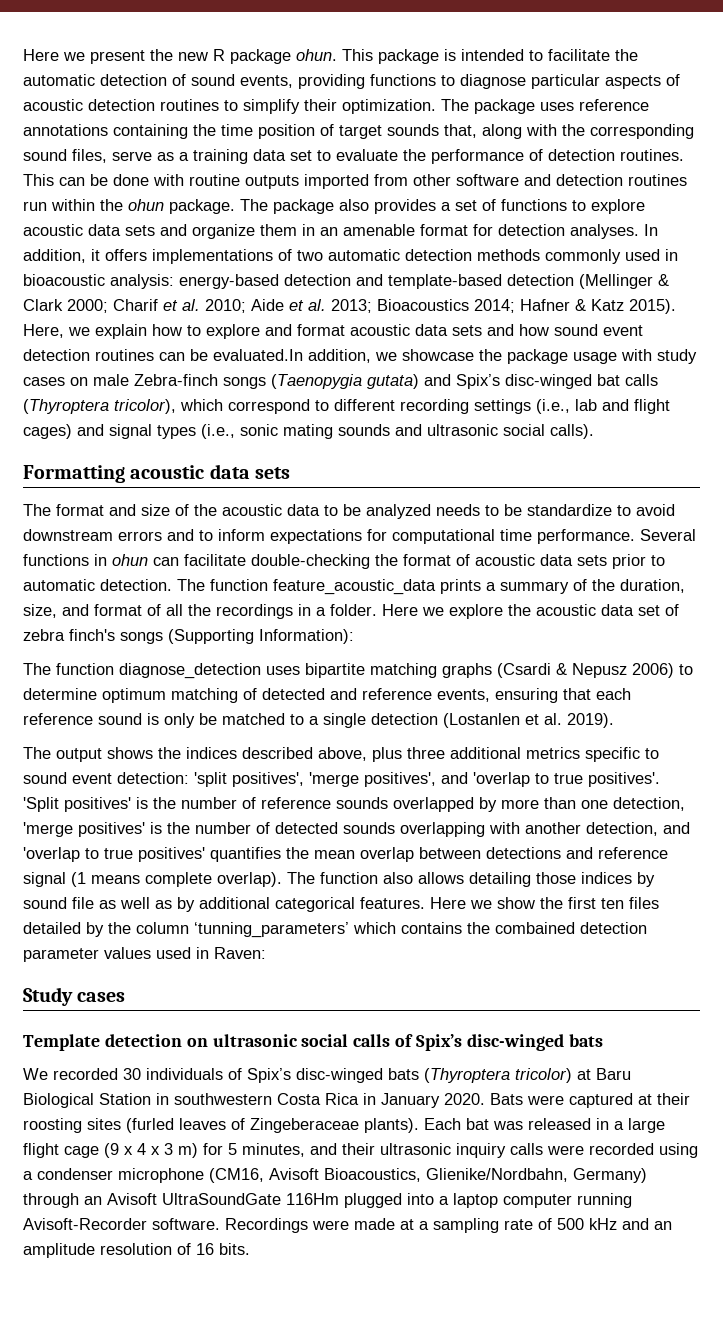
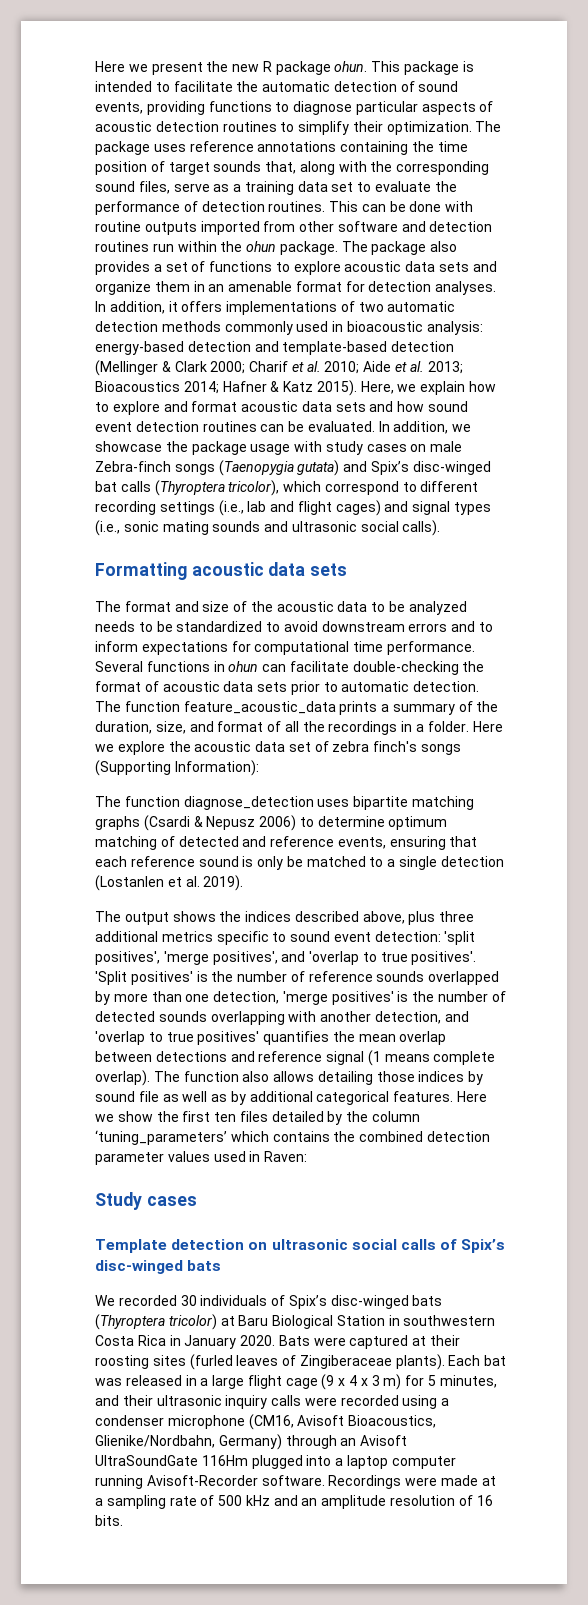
- Here, we explain how to explore and format acoustic data sets and how sound event detection routines can be evaluated.In addition, we showcase the package usage with study cases on male Zebra-finch songs (Taenopygia gutata) and Spix’s disc-winged bat calls (Thyroptera tricolor), which correspond to different recording settings (i.e., lab and flight cages) and signal types (i.e., sonic mating sounds and ultrasonic social calls).
+ Here, we explain how to explore and format acoustic data sets and how sound event detection routines can be evaluated. In addition, we showcase the package usage with study cases on male Zebra-finch songs (Taenopygia gutata) and Spix’s disc-winged bat calls (Thyroptera tricolor), which correspond to different recording settings (i.e., lab and flight cages) and signal types (i.e., sonic mating sounds and ultrasonic social calls).
- The format and size of the acoustic data to be analyzed needs to be standardize to avoid downstream errors and to inform expectations for computational time performance.
+ The format and size of the acoustic data to be analyzed needs to be standardized to avoid downstream errors and to inform expectations for computational time performance.
- Here we show the first ten files detailed by the column ‘tunning_parameters’ which contains the combained detection parameter values used in Raven:
+ Here we show the first ten files detailed by the column ‘tuning_parameters’ which contains the combined detection parameter values used in Raven:
- Bats were captured at their roosting sites (furled leaves of Zingeberaceae plants).
+ Bats were captured at their roosting sites (furled leaves of Zingiberaceae plants).

